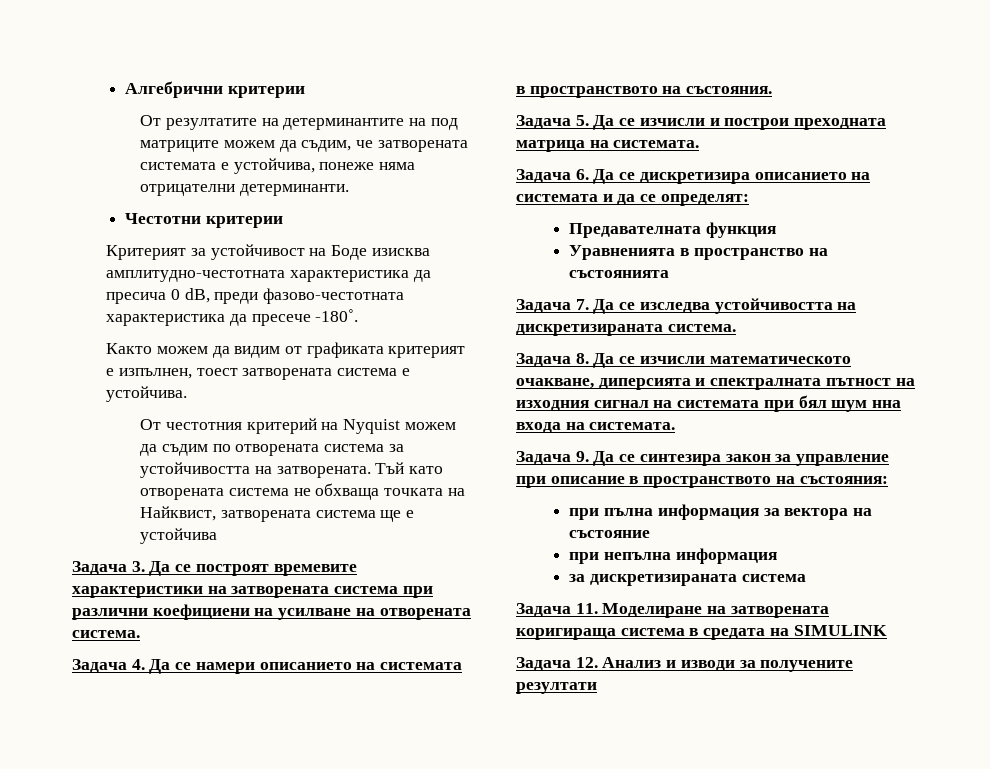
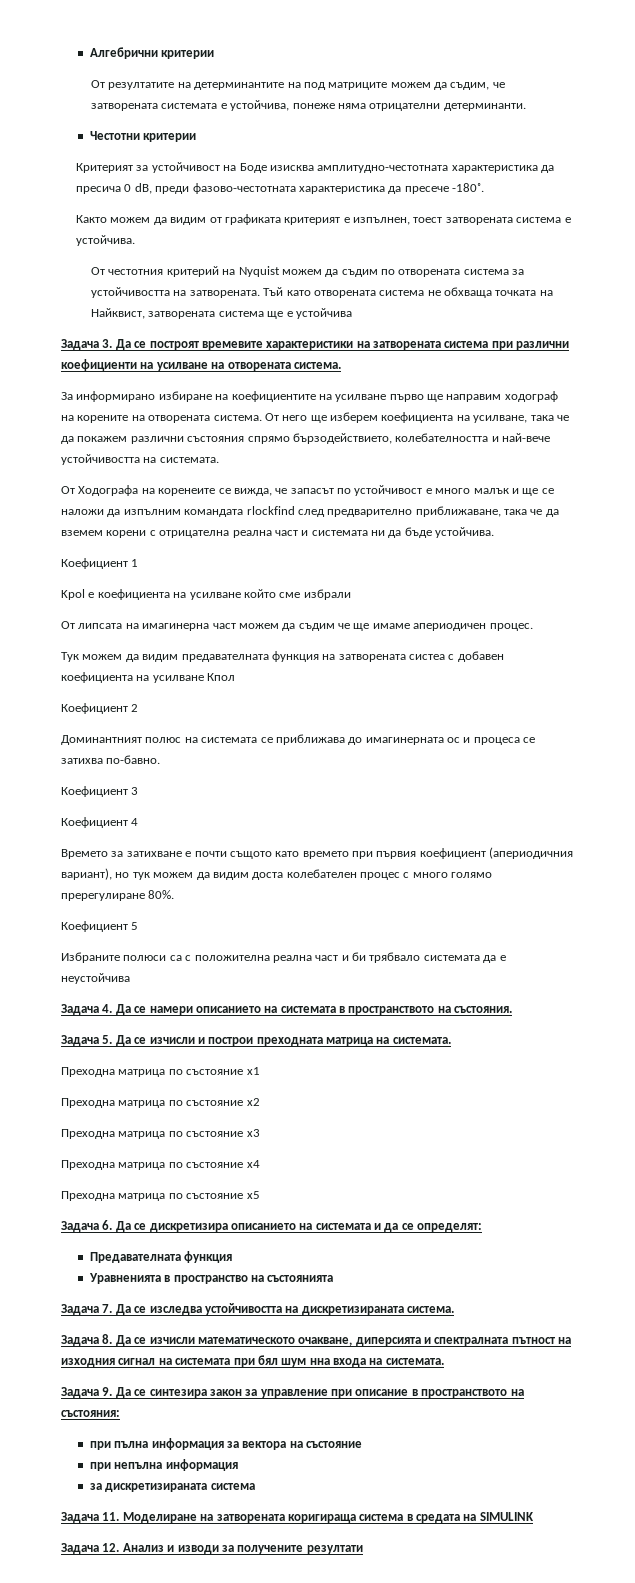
- Задача 3. Да се построят времевите характеристики на затворената система при различни коефициени на усилване на отворената система.
+ Задача 3. Да се построят времевите характеристики на затворената система при различни коефициенти на усилване на отворената система.
+ За информирано избиране на коефициентите на усилване първо ще направим ходограф на корените на отворената система. От него ще изберем коефициента на усилване, така че да покажем различни състояния спрямо бързодействието, колебателността и най-вече устойчивостта на системата.
+ От Ходографа на коренеите се вижда, че запасът по устойчивост е много малък и ще се наложи да изпълним командата rlockfind след предварително приближаване, така че да вземем корени с отрицателна реална част и системата ни да бъде устойчива.
+ Коефициент 1
+ Kpol е коефициента на усилване който сме избрали
+ От липсата на имагинерна част можем да съдим че ще имаме апериодичен процес.
+ Тук можем да видим предавателната функция на затворената систеа с добавен коефициента на усилване Кпол
+ Коефициент 2
+ Доминантният полюс на системата се приближава до имагинерната ос и процеса се затихва по-бавно.
+ Коефициент 3
+ Коефициент 4
+ Времето за затихване е почти същото като времето при първия коефициент (апериодичния вариант), но тук можем да видим доста колебателен процес с много голямо пререгулиране 80%.
+ Коефициент 5
+ Избраните полюси са с положителна реална част и би трябвало системата да е неустойчива
+ Преходна матрица по състояние х1
+ Преходна матрица по състояние х2
+ Преходна матрица по състояние х3
+ Преходна матрица по състояние х4
+ Преходна матрица по състояние х5

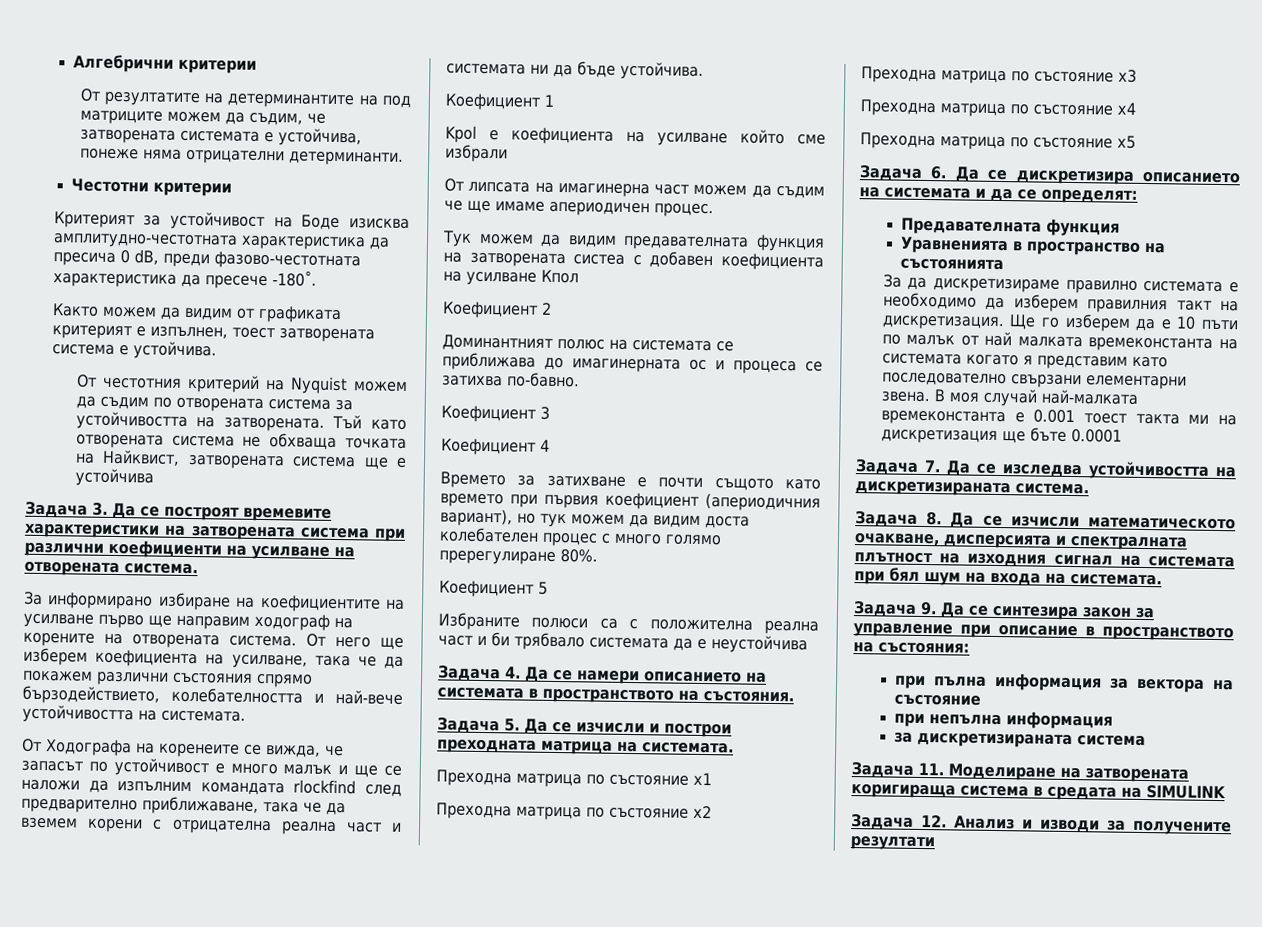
+ За да дискретизираме правилно системата е необходимо да изберем правилния такт на дискретизация. Ще го изберем да е 10 пъти по малък от най малката времеконстанта на системата когато я представим като последователно свързани елементарни звена. В моя случай най-малката времеконстанта е 0.001 тоест такта ми на дискретизация ще бъте 0.0001
- Задача 8. Да се изчисли математическото очакване, диперсията и спектралната пътност на изходния сигнал на системата при бял шум нна входа на системата.
+ Задача 8. Да се изчисли математическото очакване, дисперсията и спектралната плътност на изходния сигнал на системата при бял шум на входа на системата.

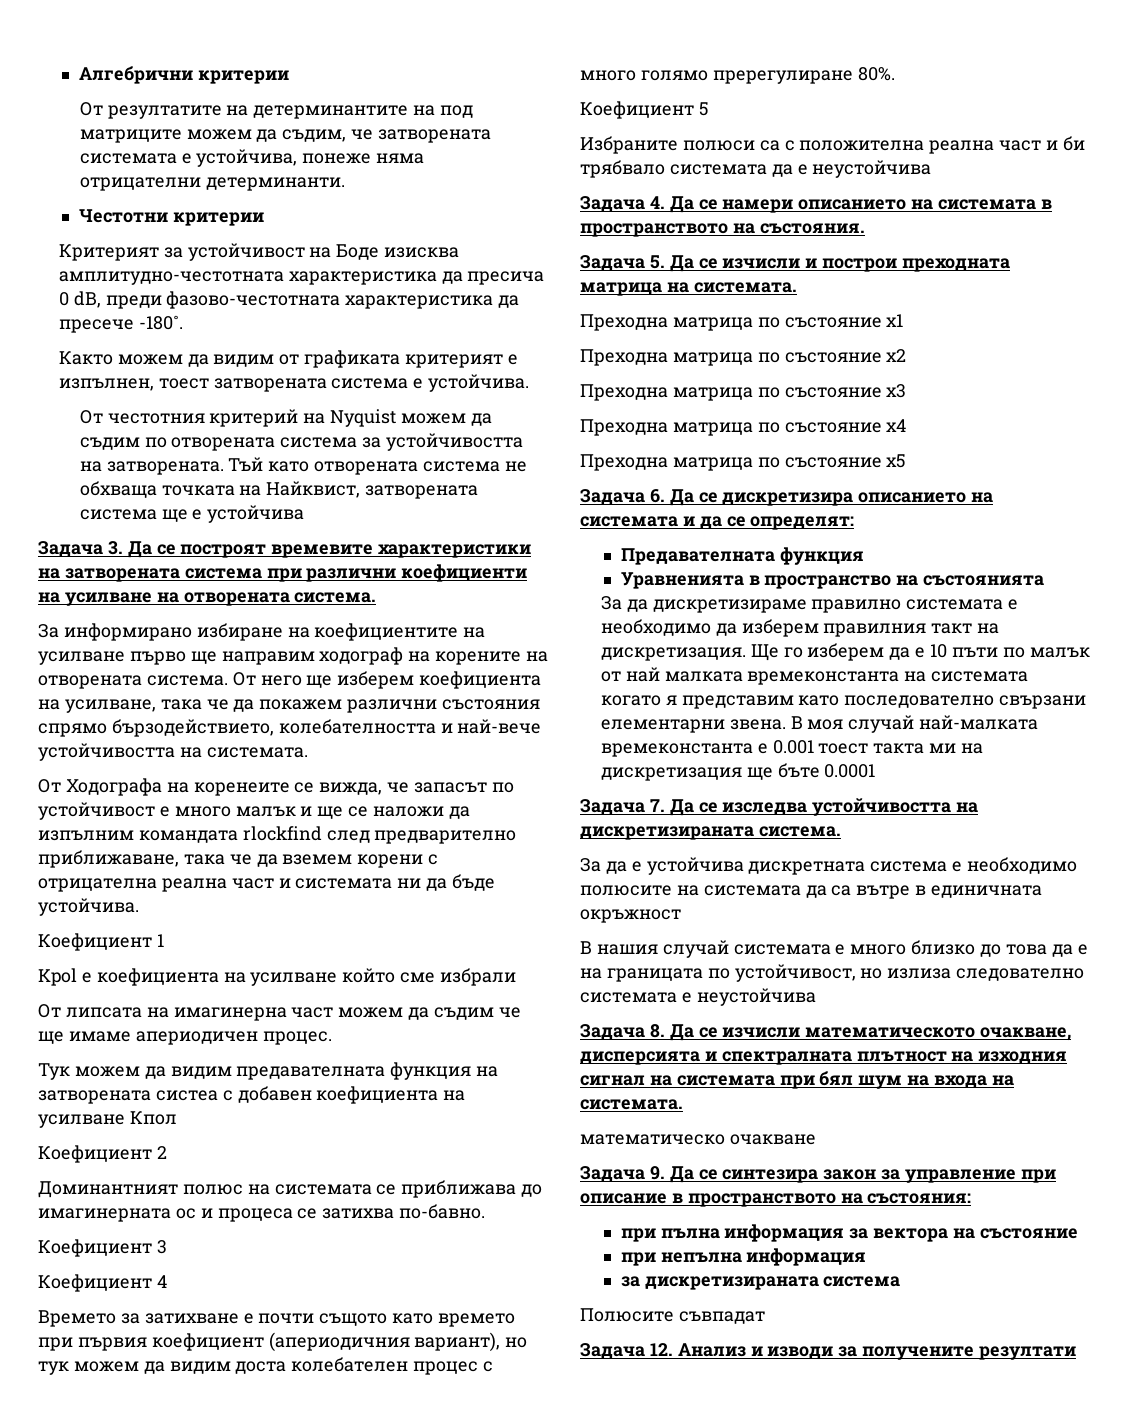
+ За да е устойчива дискретната система е необходимо полюсите на системата да са вътре в единичната окръжност
+ В нашия случай системата е много близко до това да е на границата по устойчивост, но излиза следователно системата е неустойчива
+ математическо очакване
- Задача 11. Моделиране на затворената коригираща система в средата на SIMULINK
+ Полюсите съвпадат

